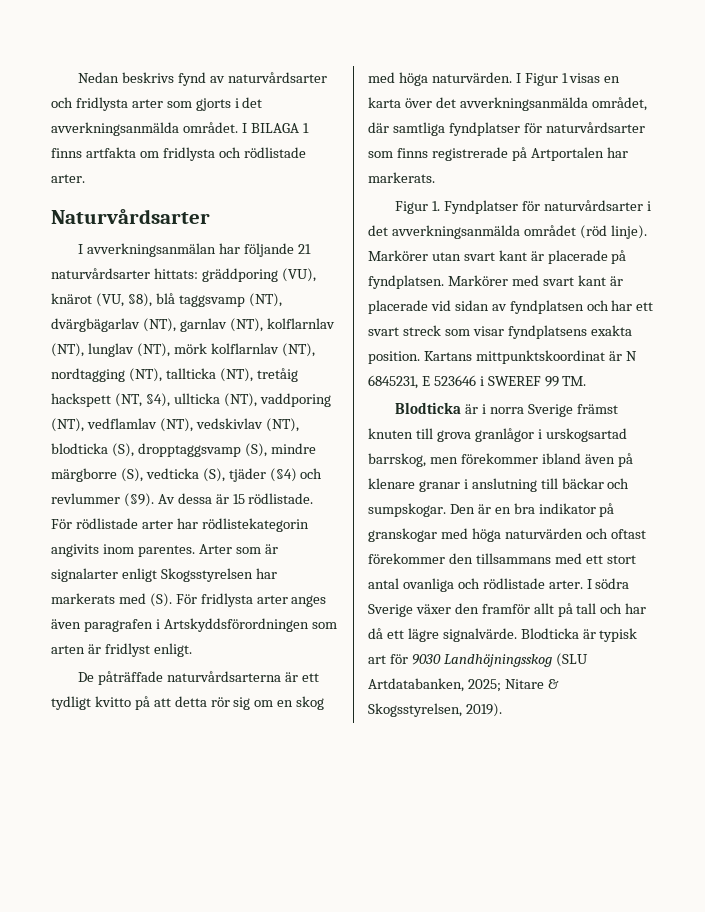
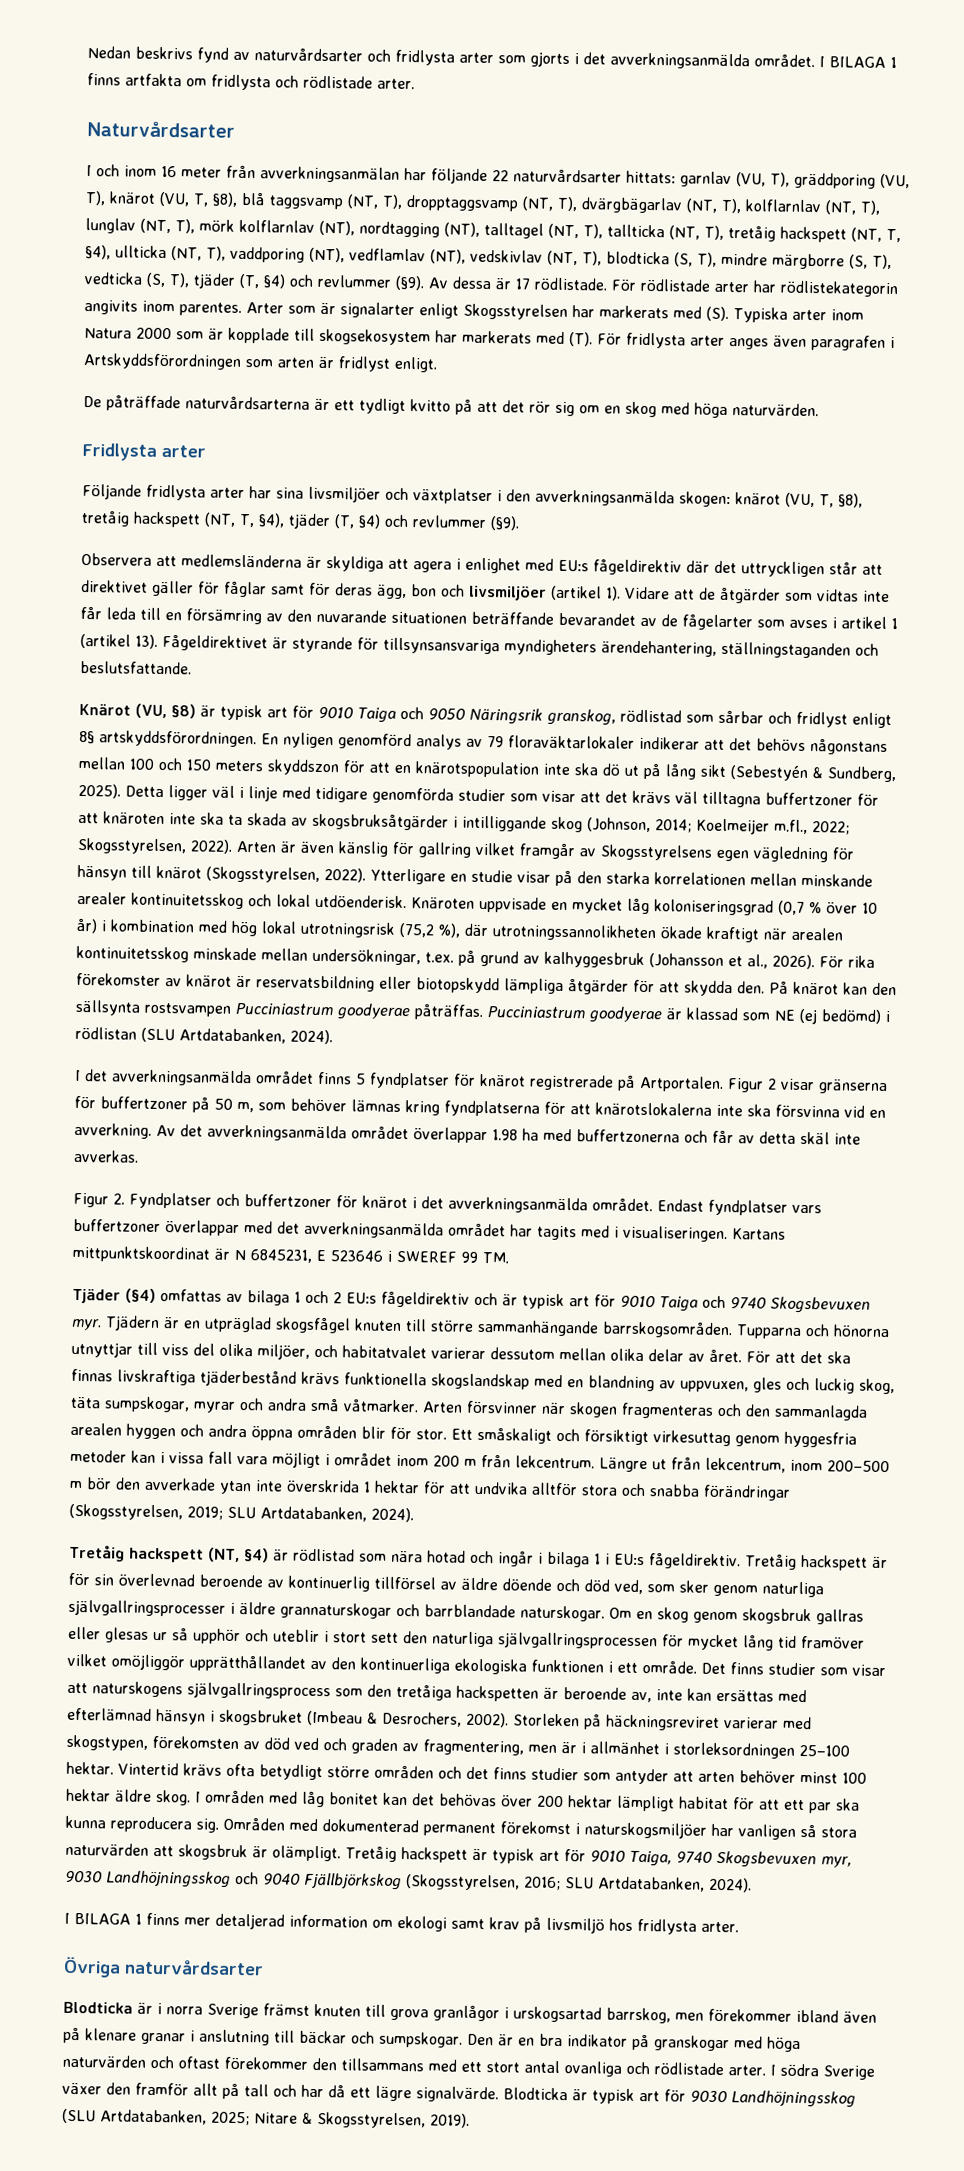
- I avverkningsanmälan har följande 21 naturvårdsarter hittats: gräddporing (VU), knärot (VU, §8), blå taggsvamp (NT), dvärgbägarlav (NT), garnlav (NT), kolflarnlav (NT), lunglav (NT), mörk kolflarnlav (NT), nordtagging (NT), tallticka (NT), tretåig hackspett (NT, §4), ullticka (NT), vaddporing (NT), vedflamlav (NT), vedskivlav (NT), blodticka (S), dropptaggsvamp (S), mindre märgborre (S), vedticka (S), tjäder (§4) och revlummer (§9).
+ I och inom 16 meter från avverkningsanmälan har följande 22 naturvårdsarter hittats: garnlav (VU, T), gräddporing (VU, T), knärot (VU, T, §8), blå taggsvamp (NT, T), dropptaggsvamp (NT, T), dvärgbägarlav (NT, T), kolflarnlav (NT, T), lunglav (NT, T), mörk kolflarnlav (NT), nordtagging (NT), talltagel (NT, T), tallticka (NT, T), tretåig hackspett (NT, T, §4), ullticka (NT, T), vaddporing (NT), vedflamlav (NT), vedskivlav (NT, T), blodticka (S, T), mindre märgborre (S, T), vedticka (S, T), tjäder (T, §4) och revlummer (§9).
- Av dessa är 15 rödlistade.
+ Av dessa är 17 rödlistade.
- Arter som är signalarter enligt Skogsstyrelsen har markerats med (S). För fridlysta arter anges även paragrafen i Artskyddsförordningen som arten är fridlyst enligt.
+ Arter som är signalarter enligt Skogsstyrelsen har markerats med (S). Typiska arter inom Natura 2000 som är kopplade till skogsekosystem har markerats med (T). För fridlysta arter anges även paragrafen i Artskyddsförordningen som arten är fridlyst enligt.
- De påträffade naturvårdsarterna är ett tydligt kvitto på att detta rör sig om en skog med höga naturvärden. I Figur 1 visas en karta över det avverkningsanmälda området, där samtliga fyndplatser för naturvårdsarter som finns registrerade på Artportalen har markerats.
- Figur 1. Fyndplatser för naturvårdsarter i det avverkningsanmälda området (röd linje). Markörer utan svart kant är placerade på fyndplatsen. Markörer med svart kant är placerade vid sidan av fyndplatsen och har ett svart streck som visar fyndplatsens exakta position.
+ De påträffade naturvårdsarterna är ett tydligt kvitto på att det rör sig om en skog med höga naturvärden.
+ Fridlysta arter
+ Följande fridlysta arter har sina livsmiljöer och växtplatser i den avverkningsanmälda skogen: knärot (VU, T, §8), tretåig hackspett (NT, T, §4), tjäder (T, §4) och revlummer (§9).
+ Observera att medlemsländerna är skyldiga att agera i enlighet med EU:s fågeldirektiv där det uttryckligen står att direktivet gäller för fåglar samt för deras ägg, bon och livsmiljöer (artikel 1). Vidare att de åtgärder som vidtas inte får leda till en försämring av den nuvarande situationen beträffande bevarandet av de fågelarter som avses i artikel 1 (artikel 13). Fågeldirektivet är styrande för tillsynsansvariga myndigheters ärendehantering, ställningstaganden och beslutsfattande.
+ Knärot (VU, §8) är typisk art för 9010 Taiga och 9050 Näringsrik granskog, rödlistad som sårbar och fridlyst enligt 8§ artskyddsförordningen. En nyligen genomförd analys av 79 floraväktarlokaler indikerar att det behövs någonstans mellan 100 och 150 meters skyddszon för att en knärotspopulation inte ska dö ut på lång sikt (Sebestyén & Sundberg, 2025). Detta ligger väl i linje med tidigare genomförda studier som visar att det krävs väl tilltagna buffertzoner för att knäroten inte ska ta skada av skogsbruksåtgärder i intilliggande skog (Johnson, 2014; Koelmeijer m.fl., 2022; Skogsstyrelsen, 2022). Arten är även känslig för gallring vilket framgår av Skogsstyrelsens egen vägledning för hänsyn till knärot (Skogsstyrelsen, 2022). Ytterligare en studie visar på den starka korrelationen mellan minskande arealer kontinuitetsskog och lokal utdöenderisk. Knäroten uppvisade en mycket låg koloniseringsgrad (0,7 % över 10 år) i kombination med hög lokal utrotningsrisk (75,2 %), där utrotningssannolikheten ökade kraftigt när arealen kontinuitetsskog minskade mellan undersökningar, t.ex. på grund av kalhyggesbruk (Johansson et al., 2026). För rika förekomster av knärot är reservatsbildning eller biotopskydd lämpliga åtgärder för att skydda den. På knärot kan den sällsynta rostsvampen Pucciniastrum goodyerae påträffas. Pucciniastrum goodyerae är klassad som NE (ej bedömd) i rödlistan (SLU Artdatabanken, 2024).
+ I det avverkningsanmälda området finns 5 fyndplatser för knärot registrerade på Artportalen. Figur 2 visar gränserna för buffertzoner på 50 m, som behöver lämnas kring fyndplatserna för att knärotslokalerna inte ska försvinna vid en avverkning. Av det avverkningsanmälda området överlappar 1.98 ha med buffertzonerna och får av detta skäl inte avverkas.
+ Figur 2. Fyndplatser och buffertzoner för knärot i det avverkningsanmälda området. Endast fyndplatser vars buffertzoner överlappar med det avverkningsanmälda området har tagits med i visualiseringen.
+ Tjäder (§4) omfattas av bilaga 1 och 2 EU:s fågeldirektiv och är typisk art för 9010 Taiga och 9740 Skogsbevuxen myr. Tjädern är en utpräglad skogsfågel knuten till större sammanhängande barrskogsområden. Tupparna och hönorna utnyttjar till viss del olika miljöer, och habitatvalet varierar dessutom mellan olika delar av året. För att det ska finnas livskraftiga tjäderbestånd krävs funktionella skogslandskap med en blandning av uppvuxen, gles och luckig skog, täta sumpskogar, myrar och andra små våtmarker. Arten försvinner när skogen fragmenteras och den sammanlagda arealen hyggen och andra öppna områden blir för stor. Ett småskaligt och försiktigt virkesuttag genom hyggesfria metoder kan i vissa fall vara möjligt i området inom 200 m från lekcentrum. Längre ut från lekcentrum, inom 200–500 m bör den avverkade ytan inte överskrida 1 hektar för att undvika alltför stora och snabba förändringar (Skogsstyrelsen, 2019; SLU Artdatabanken, 2024).
+ Tretåig hackspett (NT, §4) är rödlistad som nära hotad och ingår i bilaga 1 i EU:s fågeldirektiv. Tretåig hackspett är för sin överlevnad beroende av kontinuerlig tillförsel av äldre döende och död ved, som sker genom naturliga självgallringsprocesser i äldre grannaturskogar och barrblandade naturskogar. Om en skog genom skogsbruk gallras eller glesas ur så upphör och uteblir i stort sett den naturliga självgallringsprocessen för mycket lång tid framöver vilket omöjliggör upprätthållandet av den kontinuerliga ekologiska funktionen i ett område. Det finns studier som visar att naturskogens självgallringsprocess som den tretåiga hackspetten är beroende av, inte kan ersättas med efterlämnad hänsyn i skogsbruket (Imbeau & Desrochers, 2002). Storleken på häckningsreviret varierar med skogstypen, förekomsten av död ved och graden av fragmentering, men är i allmänhet i storleksordningen 25–100 hektar. Vintertid krävs ofta betydligt större områden och det finns studier som antyder att arten behöver minst 100 hektar äldre skog. I områden med låg bonitet kan det behövas över 200 hektar lämpligt habitat för att ett par ska kunna reproducera sig. Områden med dokumenterad permanent förekomst i naturskogsmiljöer har vanligen så stora naturvärden att skogsbruk är olämpligt. Tretåig hackspett är typisk art för 9010 Taiga, 9740 Skogsbevuxen myr, 9030 Landhöjningsskog och 9040 Fjällbjörkskog (Skogsstyrelsen, 2016; SLU Artdatabanken, 2024).
+ I BILAGA 1 finns mer detaljerad information om ekologi samt krav på livsmiljö hos fridlysta arter.
+ Övriga naturvårdsarter

